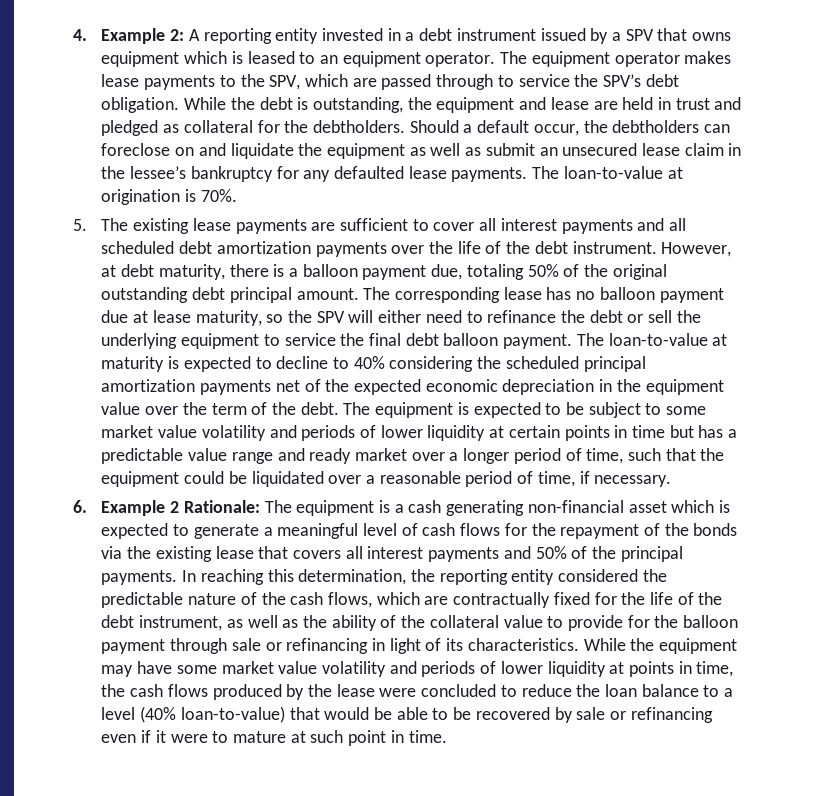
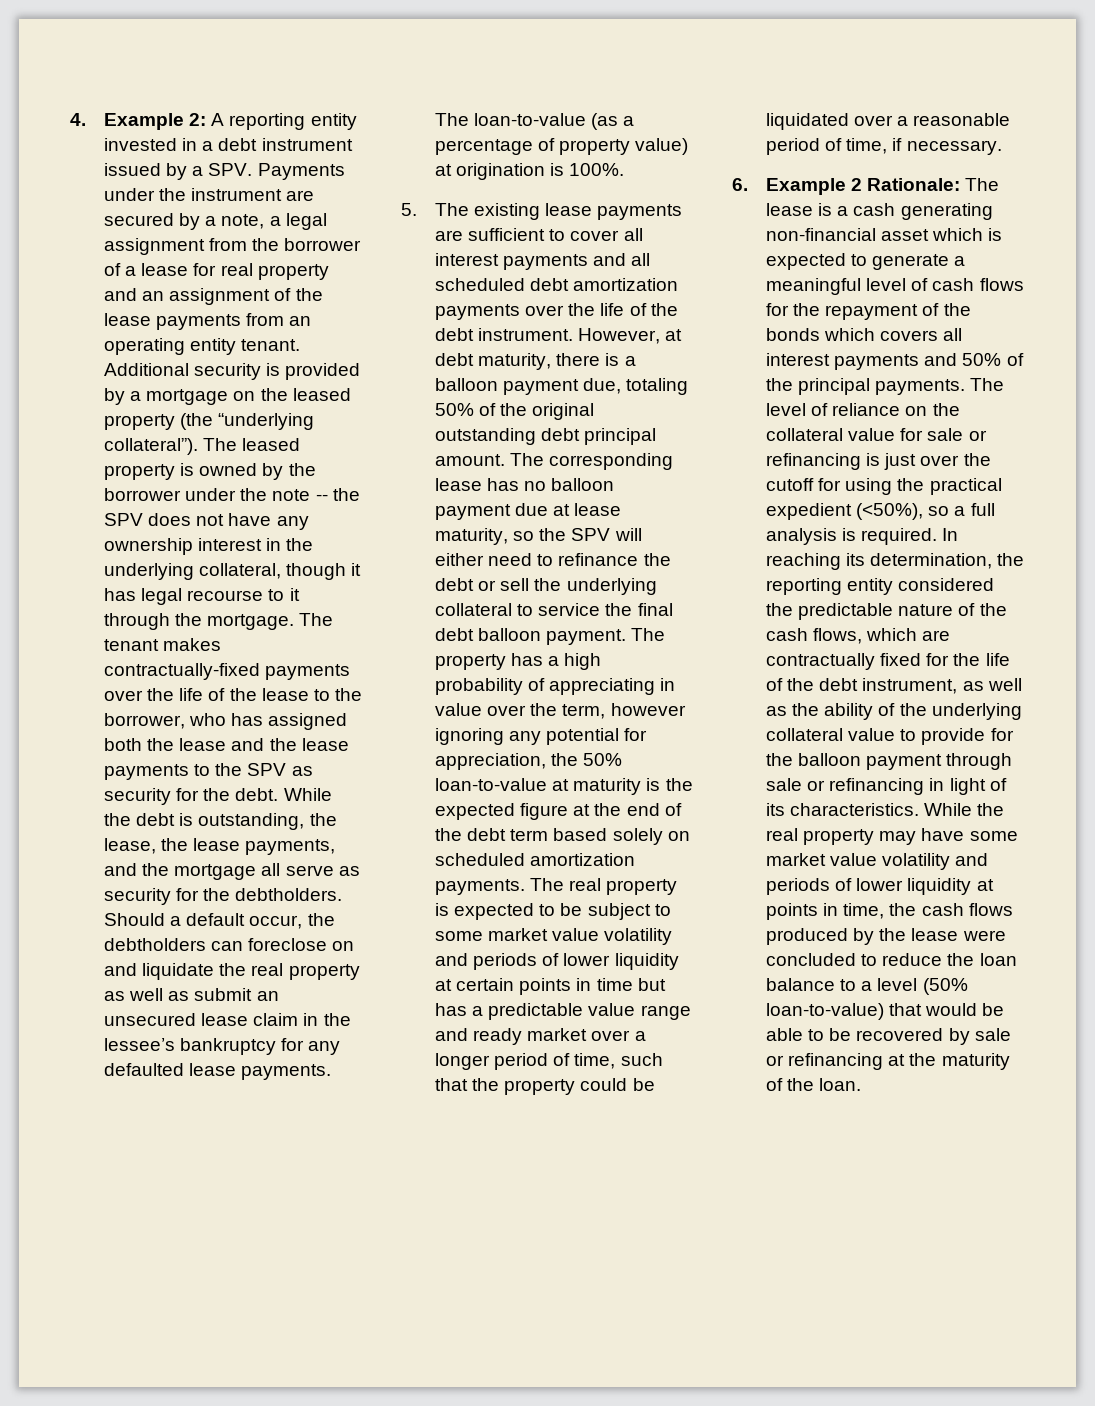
- 4. Example 2: A reporting entity invested in a debt instrument issued by a SPV that owns equipment which is leased to an equipment operator. The equipment operator makes lease payments to the SPV, which are passed through to service the SPV’s debt obligation.
+ 4. Example 2: A reporting entity invested in a debt instrument issued by a SPV. Payments under the instrument are secured by a note, a legal assignment from the borrower of a lease for real property and an assignment of the lease payments from an operating entity tenant. Additional security is provided by a mortgage on the leased property (the “underlying collateral”). The leased property is owned by the borrower under the note -- the SPV does not have any ownership interest in the underlying collateral, though it has legal recourse to it through the mortgage. The tenant makes contractually-fixed payments over the life of the lease to the borrower, who has assigned both the lease and the lease payments to the SPV as security for the debt.
- While the debt is outstanding, the equipment and lease are held in trust and pledged as collateral for the debtholders.
+ While the debt is outstanding, the lease, the lease payments, and the mortgage all serve as security for the debtholders.
- Should a default occur, the debtholders can foreclose on and liquidate the equipment as well as submit an unsecured lease claim in the lessee’s bankruptcy for any defaulted lease payments.
+ Should a default occur, the debtholders can foreclose on and liquidate the real property as well as submit an unsecured lease claim in the lessee’s bankruptcy for any defaulted lease payments.
- The loan-to-value at origination is 70%.
+ The loan-to-value (as a percentage of property value) at origination is 100%.
- The corresponding lease has no balloon payment due at lease maturity, so the SPV will either need to refinance the debt or sell the underlying equipment to service the final debt balloon payment.
+ The corresponding lease has no balloon payment due at lease maturity, so the SPV will either need to refinance the debt or sell the underlying collateral to service the final debt balloon payment.
- The loan-to-value at maturity is expected to decline to 40% considering the scheduled principal amortization payments net of the expected economic depreciation in the equipment value over the term of the debt. The equipment is expected to be subject to some market value volatility and periods of lower liquidity at certain points in time but has a predictable value range and ready market over a longer period of time, such that the equipment could be liquidated over a reasonable period of time, if necessary.
+ The property has a high probability of appreciating in value over the term, however ignoring any potential for appreciation, the 50% loan-to-value at maturity is the expected figure at the end of the debt term based solely on scheduled amortization payments. The real property is expected to be subject to some market value volatility and periods of lower liquidity at certain points in time but has a predictable value range and ready market over a longer period of time, such that the property could be liquidated over a reasonable period of time, if necessary.
- 6. Example 2 Rationale: The equipment is a cash generating non-financial asset which is expected to generate a meaningful level of cash flows for the repayment of the bonds via the existing lease that covers all interest payments and 50% of the principal payments.
+ 6. Example 2 Rationale: The lease is a cash generating non-financial asset which is expected to generate a meaningful level of cash flows for the repayment of the bonds which covers all interest payments and 50% of the principal payments.
+ The level of reliance on the collateral value for sale or refinancing is just over the cutoff for using the practical expedient (<50%), so a full analysis is required.
- In reaching this determination, the reporting entity considered the predictable nature of the cash flows, which are contractually fixed for the life of the debt instrument, as well as the ability of the collateral value to provide for the balloon payment through sale or refinancing in light of its characteristics.
+ In reaching its determination, the reporting entity considered the predictable nature of the cash flows, which are contractually fixed for the life of the debt instrument, as well as the ability of the underlying collateral value to provide for the balloon payment through sale or refinancing in light of its characteristics.
- While the equipment may have some market value volatility and periods of lower liquidity at points in time, the cash flows produced by the lease were concluded to reduce the loan balance to a level (40% loan-to-value) that would be able to be recovered by sale or refinancing even if it were to mature at such point in time.
+ While the real property may have some market value volatility and periods of lower liquidity at points in time, the cash flows produced by the lease were concluded to reduce the loan balance to a level (50% loan-to-value) that would be able to be recovered by sale or refinancing at the maturity of the loan.

